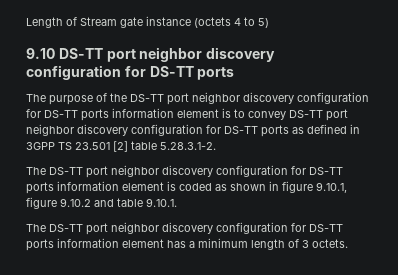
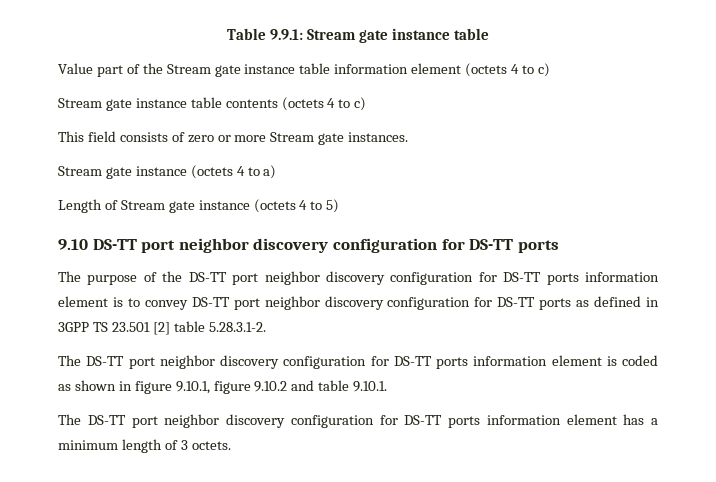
+ Table 9.9.1: Stream gate instance table
+ Value part of the Stream gate instance table information element (octets 4 to c)
+ Stream gate instance table contents (octets 4 to c)
+ This field consists of zero or more Stream gate instances.
+ Stream gate instance (octets 4 to a)

